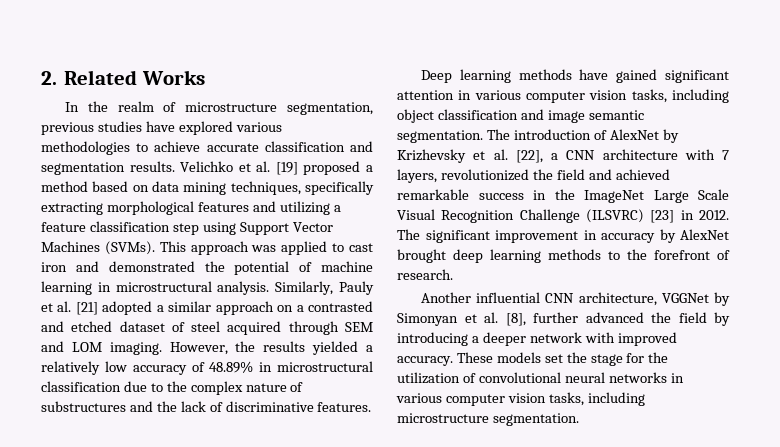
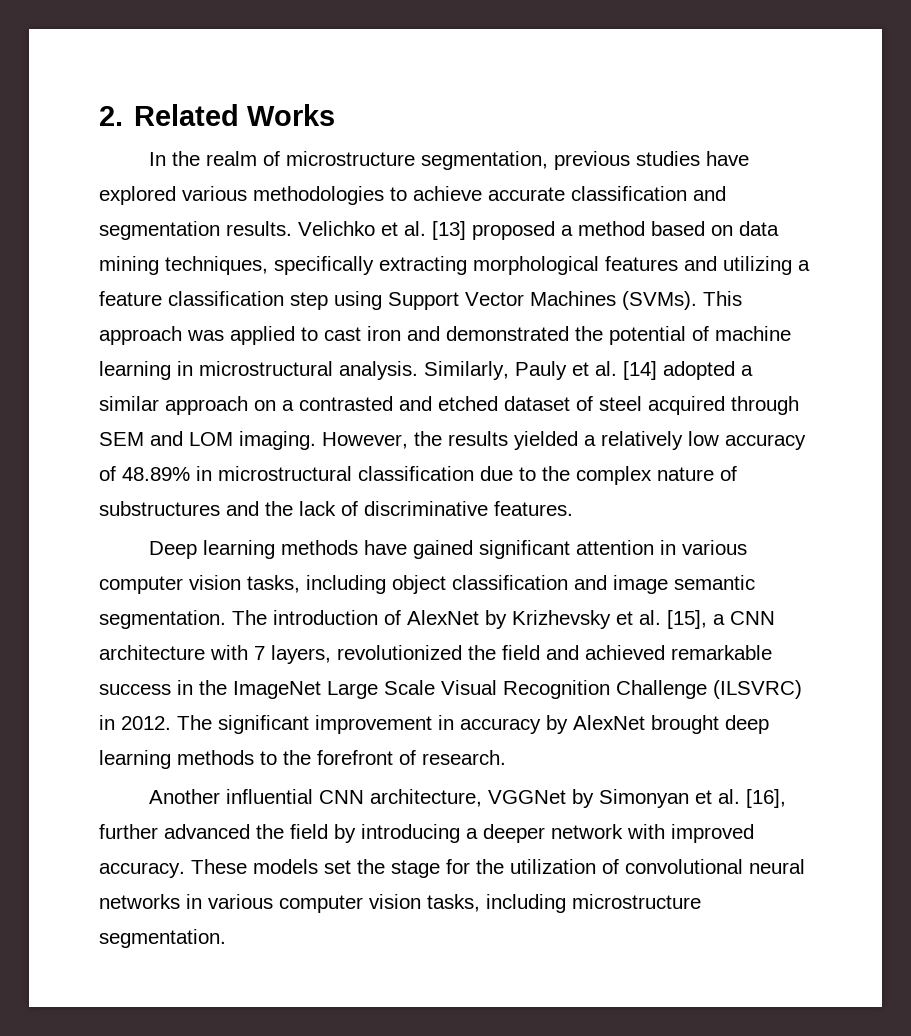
- Velichko et al. [19] proposed a method based on data mining techniques, specifically extracting morphological features and utilizing a feature classification step using Support Vector Machines (SVMs).
+ Velichko et al. [13] proposed a method based on data mining techniques, specifically extracting morphological features and utilizing a feature classification step using Support Vector Machines (SVMs).
- Similarly, Pauly et al. [21] adopted a similar approach on a contrasted and etched dataset of steel acquired through SEM and LOM imaging.
+ Similarly, Pauly et al. [14] adopted a similar approach on a contrasted and etched dataset of steel acquired through SEM and LOM imaging.
- The introduction of AlexNet by Krizhevsky et al. [22], a CNN architecture with 7 layers, revolutionized the field and achieved remarkable success in the ImageNet Large Scale Visual Recognition Challenge (ILSVRC) [23] in 2012.
+ The introduction of AlexNet by Krizhevsky et al. [15], a CNN architecture with 7 layers, revolutionized the field and achieved remarkable success in the ImageNet Large Scale Visual Recognition Challenge (ILSVRC) in 2012.
- Another influential CNN architecture, VGGNet by Simonyan et al. [8], further advanced the field by introducing a deeper network with improved accuracy.
+ Another influential CNN architecture, VGGNet by Simonyan et al. [16], further advanced the field by introducing a deeper network with improved accuracy.

